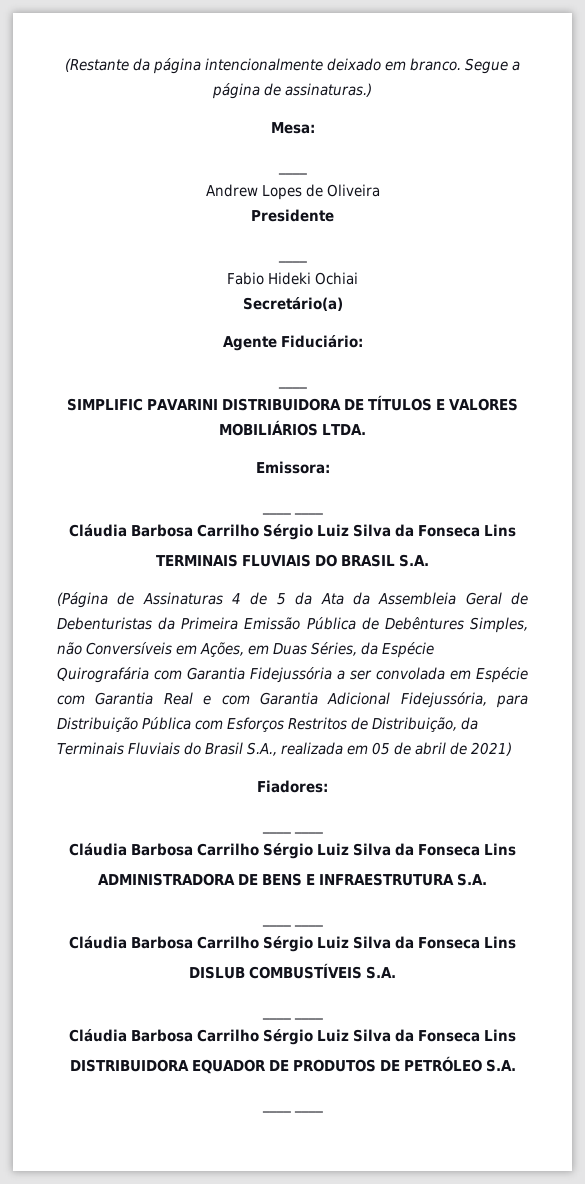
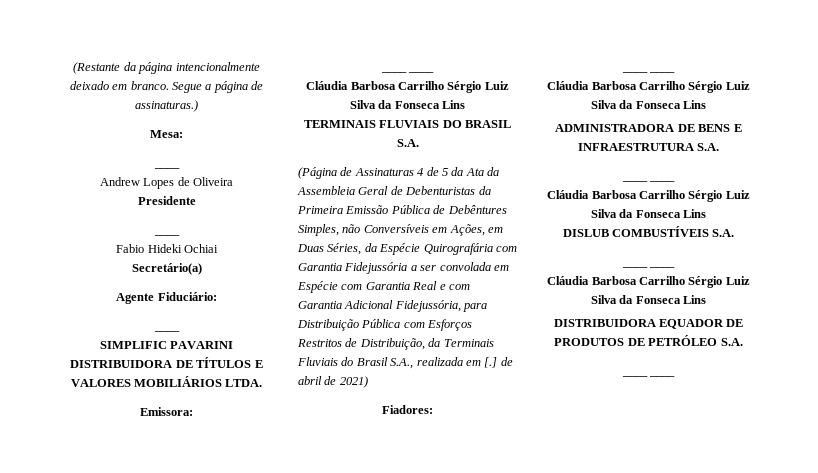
- (Página de Assinaturas 4 de 5 da Ata da Assembleia Geral de Debenturistas da Primeira Emissão Pública de Debêntures Simples, não Conversíveis em Ações, em Duas Séries, da Espécie Quirografária com Garantia Fidejussória a ser convolada em Espécie com Garantia Real e com Garantia Adicional Fidejussória, para Distribuição Pública com Esforços Restritos de Distribuição, da Terminais Fluviais do Brasil S.A., realizada em 05 de abril de 2021)
+ (Página de Assinaturas 4 de 5 da Ata da Assembleia Geral de Debenturistas da Primeira Emissão Pública de Debêntures Simples, não Conversíveis em Ações, em Duas Séries, da Espécie Quirografária com Garantia Fidejussória a ser convolada em Espécie com Garantia Real e com Garantia Adicional Fidejussória, para Distribuição Pública com Esforços Restritos de Distribuição, da Terminais Fluviais do Brasil S.A., realizada em [.] de abril de 2021)

